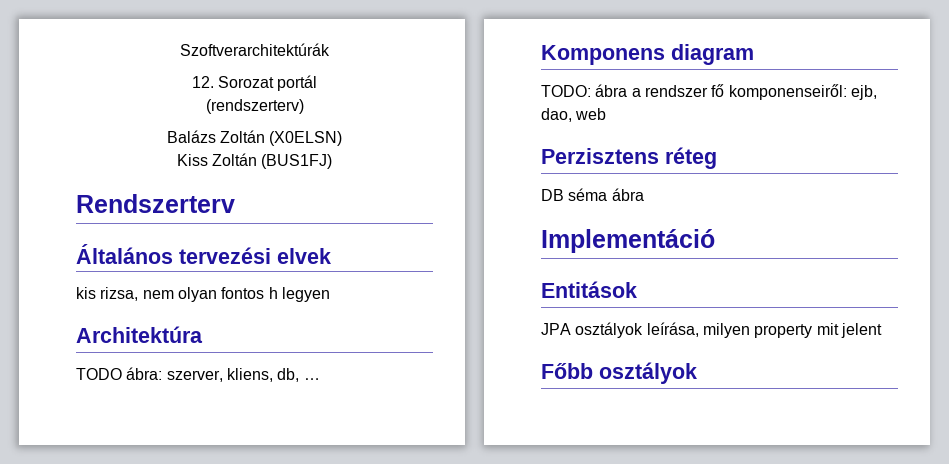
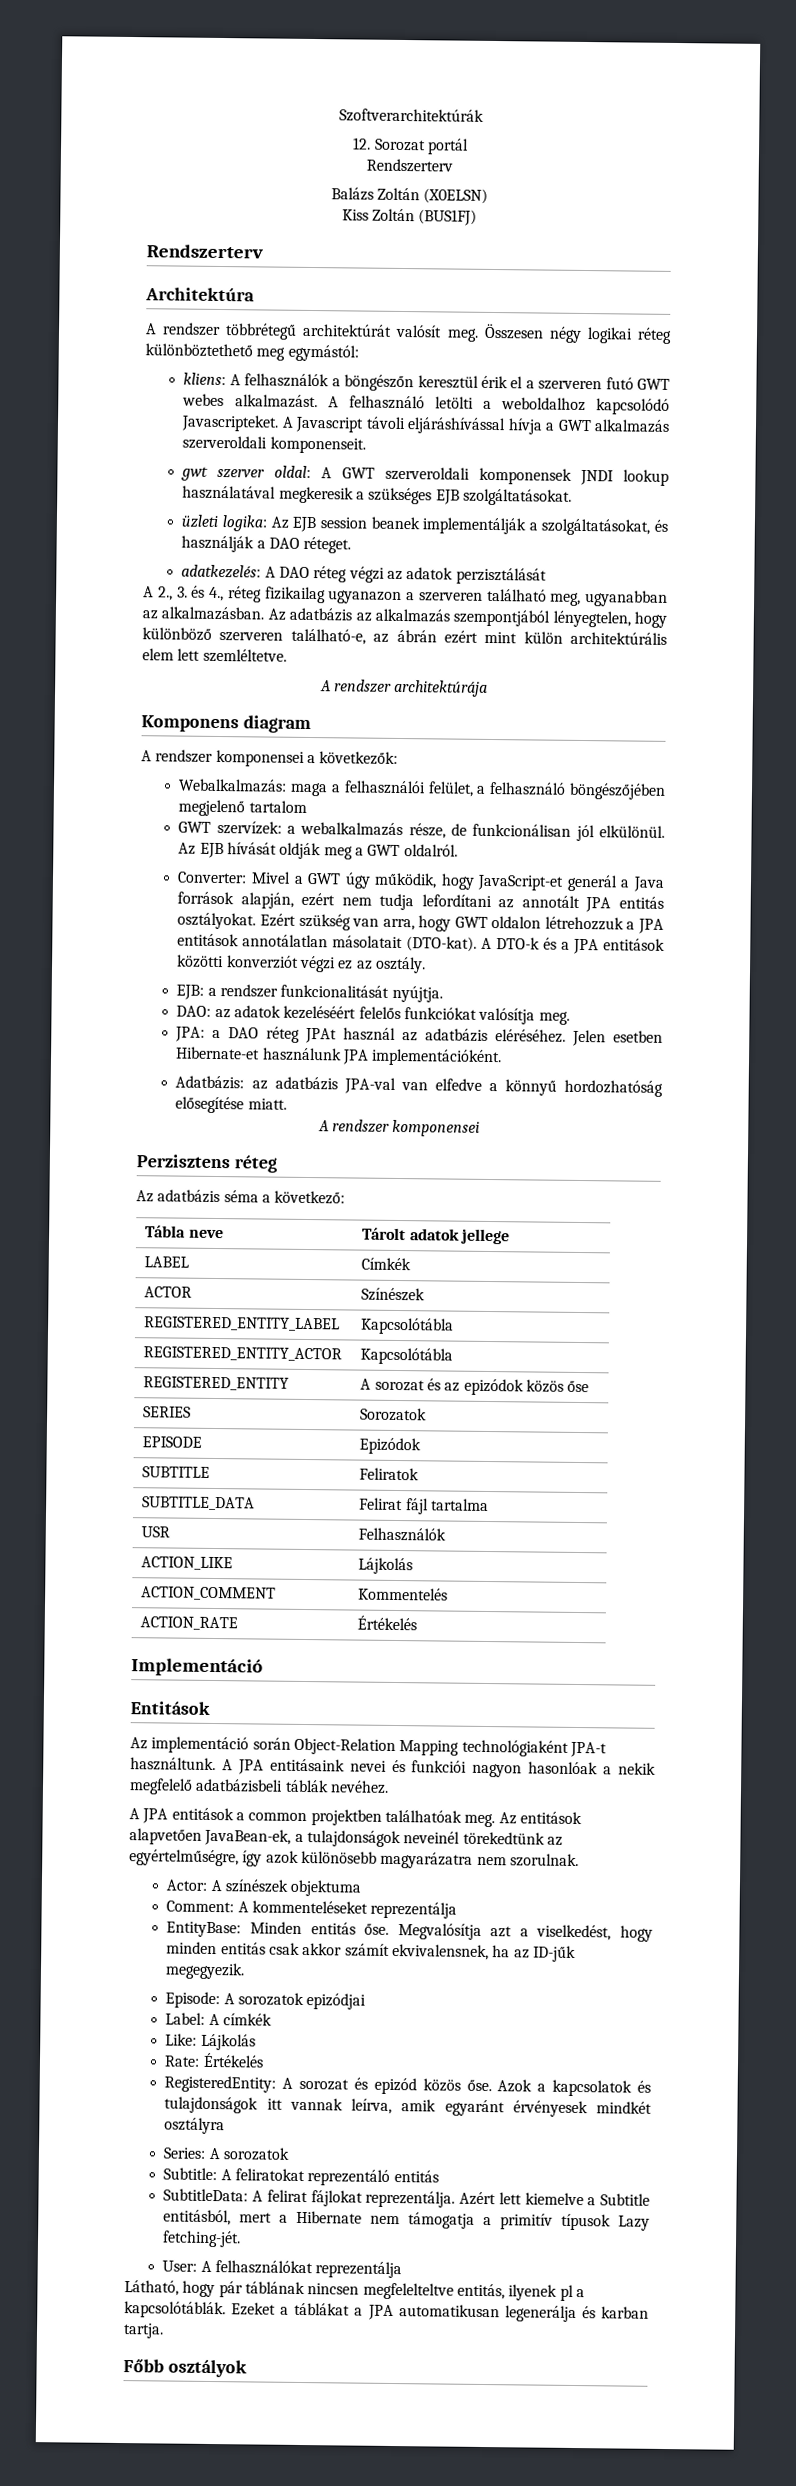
  12. Sorozat portál
- (rendszerterv)
+ Rendszerterv
- Általános tervezési elvek
- kis rizsa, nem olyan fontos h legyen
  Architektúra
- TODO ábra: szerver, kliens, db, …
+ A rendszer többrétegű architektúrát valósít meg. Összesen négy logikai réteg különböztethető meg egymástól:
+ kliens: A felhasználók a böngészőn keresztül érik el a szerveren futó GWT webes alkalmazást. A felhasználó letölti a weboldalhoz kapcsolódó Javascripteket. A Javascript távoli eljáráshívással hívja a GWT alkalmazás szerveroldali komponenseit.
+ gwt szerver oldal: A GWT szerveroldali komponensek JNDI lookup használatával megkeresik a szükséges EJB szolgáltatásokat.
+ üzleti logika: Az EJB session beanek implementálják a szolgáltatásokat, és használják a DAO réteget.
+ adatkezelés: A DAO réteg végzi az adatok perzisztálását
+ A 2., 3. és 4., réteg fizikailag ugyanazon a szerveren található meg, ugyanabban az alkalmazásban. Az adatbázis az alkalmazás szempontjából lényegtelen, hogy különböző szerveren található-e, az ábrán ezért mint külön architektúrális elem lett szemléltetve.
+ A rendszer architektúrája
  Komponens diagram
- TODO: ábra a rendszer fő komponenseiről: ejb, dao, web
+ A rendszer komponensei a következők:
+ Webalkalmazás: maga a felhasználói felület, a felhasználó böngészőjében megjelenő tartalom
+ GWT szervízek: a webalkalmazás része, de funkcionálisan jól elkülönül. Az EJB hívását oldják meg a GWT oldalról.
+ Converter: Mivel a GWT úgy működik, hogy JavaScript-et generál a Java források alapján, ezért nem tudja lefordítani az annotált JPA entitás osztályokat. Ezért szükség van arra, hogy GWT oldalon létrehozzuk a JPA entitások annotálatlan másolatait (DTO-kat). A DTO-k és a JPA entitások közötti konverziót végzi ez az osztály.
+ EJB: a rendszer funkcionalitását nyújtja.
+ DAO: az adatok kezeléséért felelős funkciókat valósítja meg.
+ JPA: a DAO réteg JPAt használ az adatbázis eléréséhez. Jelen esetben Hibernate-et használunk JPA implementációként.
+ Adatbázis: az adatbázis JPA-val van elfedve a könnyű hordozhatóság elősegítése miatt.
+ A rendszer komponensei
  Perzisztens réteg
- DB séma ábra
+ Az adatbázis séma a következő:
+ Tábla neve | Tárolt adatok jellege
+ LABEL | Címkék
+ ACTOR | Színészek
+ REGISTERED_ENTITY_LABEL | Kapcsolótábla
+ REGISTERED_ENTITY_ACTOR | Kapcsolótábla
+ REGISTERED_ENTITY | A sorozat és az epizódok közös őse
+ SERIES | Sorozatok
+ EPISODE | Epizódok
+ SUBTITLE | Feliratok
+ SUBTITLE_DATA | Felirat fájl tartalma
+ USR | Felhasználók
+ ACTION_LIKE | Lájkolás
+ ACTION_COMMENT | Kommentelés
+ ACTION_RATE | Értékelés
  Implementáció
  Entitások
- JPA osztályok leírása, milyen property mit jelent
+ Az implementáció során Object-Relation Mapping technológiaként JPA-t használtunk. A JPA entitásaink nevei és funkciói nagyon hasonlóak a nekik megfelelő adatbázisbeli táblák nevéhez.
+ A JPA entitások a common projektben találhatóak meg. Az entitások alapvetően JavaBean-ek, a tulajdonságok neveinél törekedtünk az egyértelműségre, így azok különösebb magyarázatra nem szorulnak.
+ Actor: A színészek objektuma
+ Comment: A kommenteléseket reprezentálja
+ EntityBase: Minden entitás őse. Megvalósítja azt a viselkedést, hogy minden entitás csak akkor számít ekvivalensnek, ha az ID-jűk megegyezik.
+ Episode: A sorozatok epizódjai
+ Label: A címkék
+ Like: Lájkolás
+ Rate: Értékelés
+ RegisteredEntity: A sorozat és epizód közös őse. Azok a kapcsolatok és tulajdonságok itt vannak leírva, amik egyaránt érvényesek mindkét osztályra
+ Series: A sorozatok
+ Subtitle: A feliratokat reprezentáló entitás
+ SubtitleData: A felirat fájlokat reprezentálja. Azért lett kiemelve a Subtitle entitásból, mert a Hibernate nem támogatja a primitív típusok Lazy fetching-jét.
+ User: A felhasználókat reprezentálja
+ Látható, hogy pár táblának nincsen megfelelteltve entitás, ilyenek pl a kapcsolótáblák. Ezeket a táblákat a JPA automatikusan legenerálja és karban tartja.

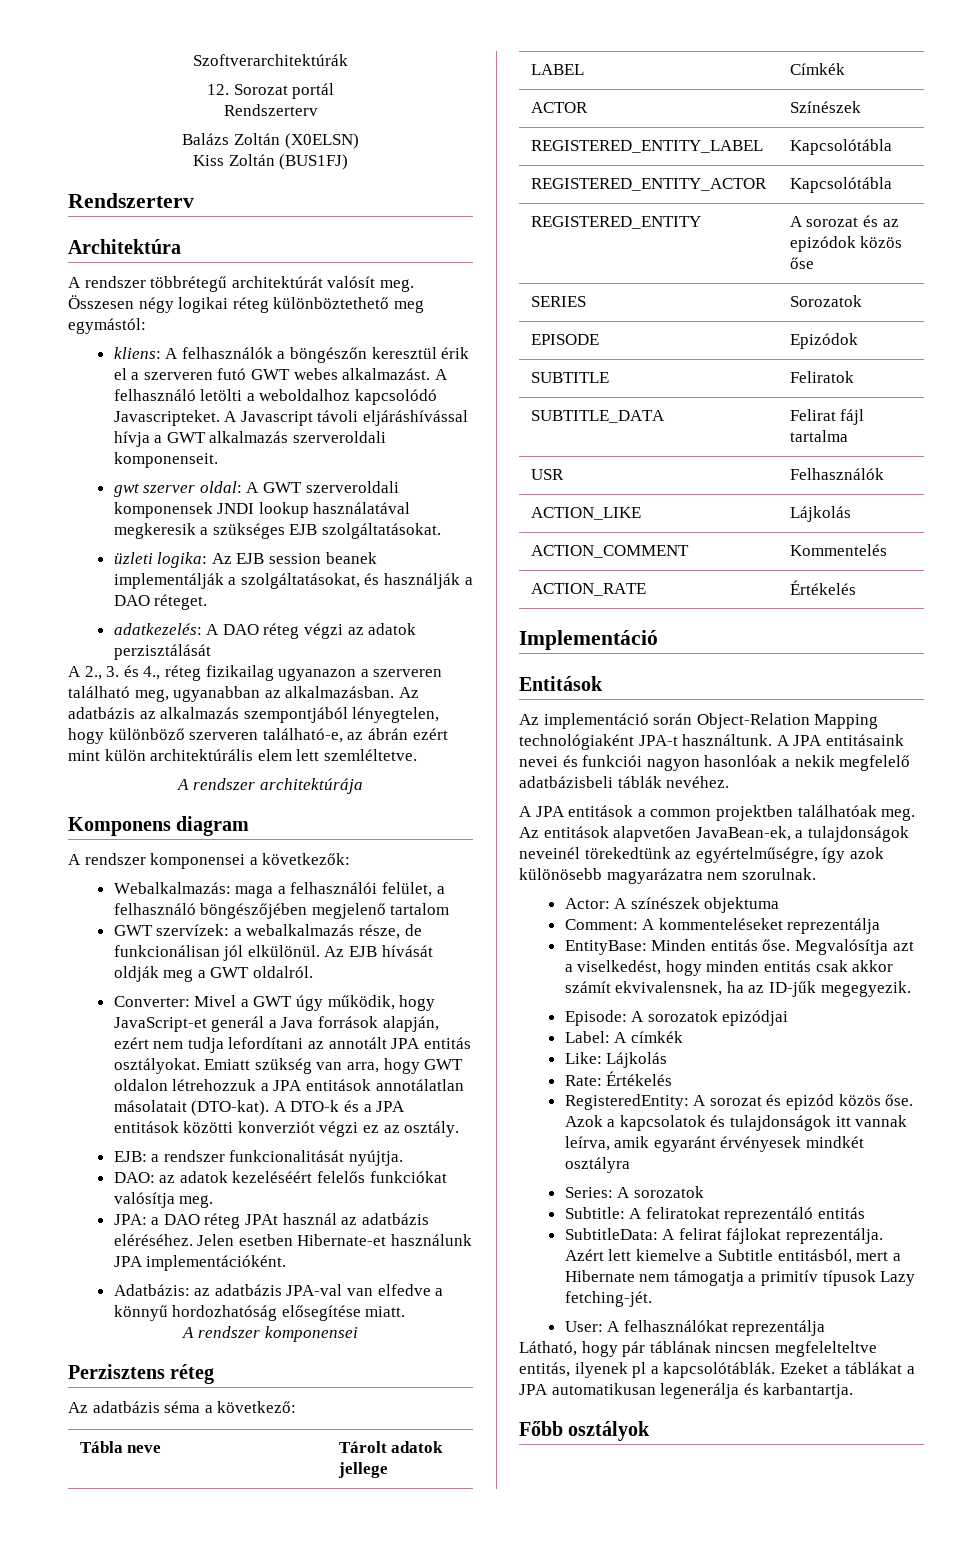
- Ezért szükség van arra, hogy GWT oldalon létrehozzuk a JPA entitások annotálatlan másolatait (DTO-kat).
+ Emiatt szükség van arra, hogy GWT oldalon létrehozzuk a JPA entitások annotálatlan másolatait (DTO-kat).
- Ezeket a táblákat a JPA automatikusan legenerálja és karban tartja.
+ Ezeket a táblákat a JPA automatikusan legenerálja és karbantartja.

